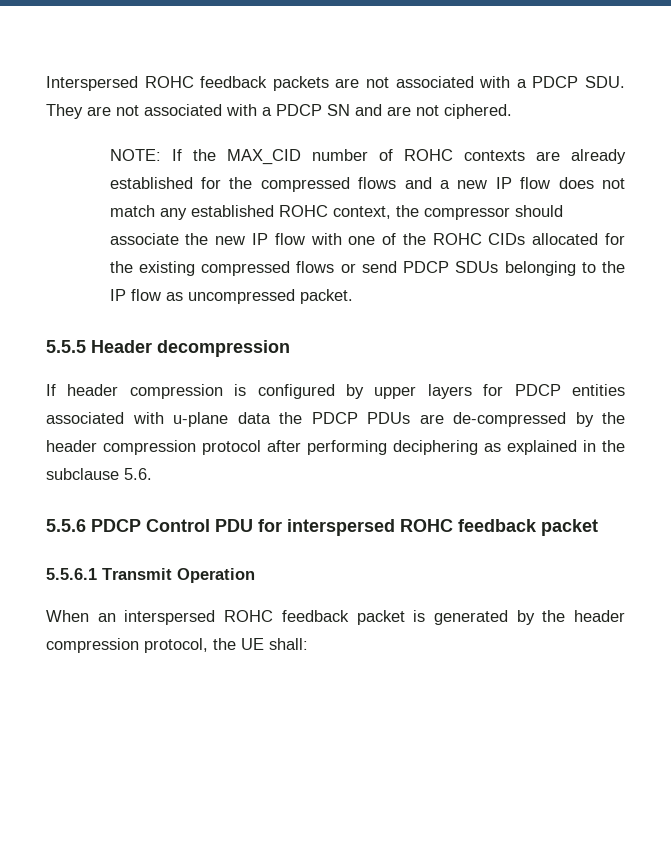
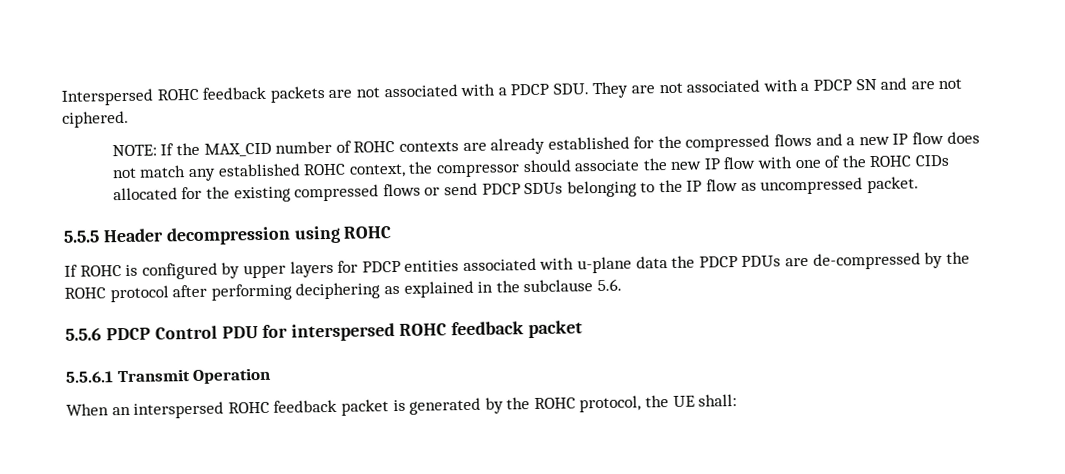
- 5.5.5 Header decompression
- If header compression is configured by upper layers for PDCP entities associated with u-plane data the PDCP PDUs are de-compressed by the header compression protocol after performing deciphering as explained in the subclause 5.6.
+ 5.5.5 Header decompression using ROHC
+ If ROHC is configured by upper layers for PDCP entities associated with u-plane data the PDCP PDUs are de-compressed by the ROHC protocol after performing deciphering as explained in the subclause 5.6.
- When an interspersed ROHC feedback packet is generated by the header compression protocol, the UE shall:
+ When an interspersed ROHC feedback packet is generated by the ROHC protocol, the UE shall:

